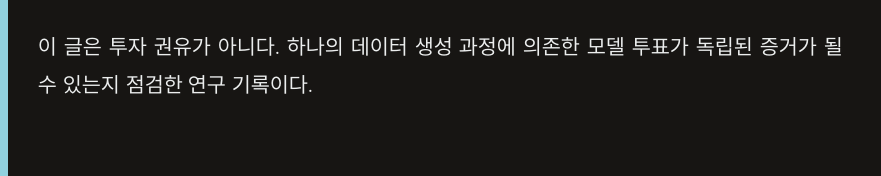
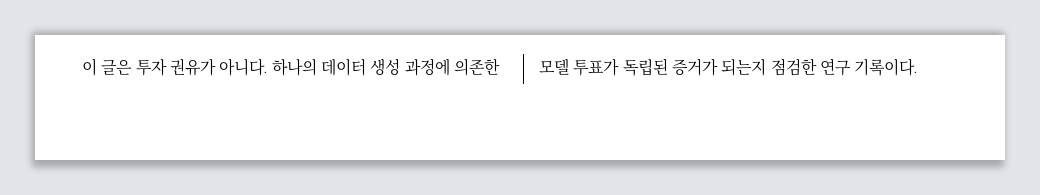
- 하나의 데이터 생성 과정에 의존한 모델 투표가 독립된 증거가 될 수 있는지 점검한 연구 기록이다.
+ 하나의 데이터 생성 과정에 의존한 모델 투표가 독립된 증거가 되는지 점검한 연구 기록이다.

